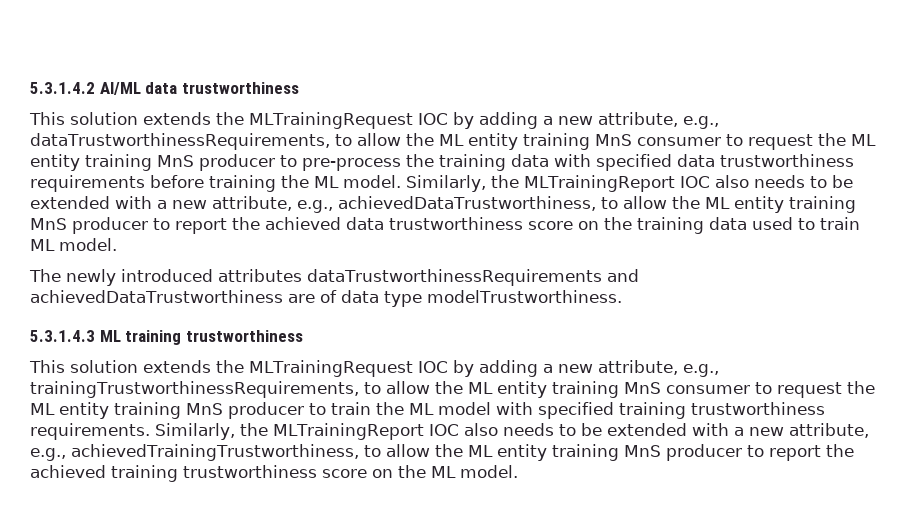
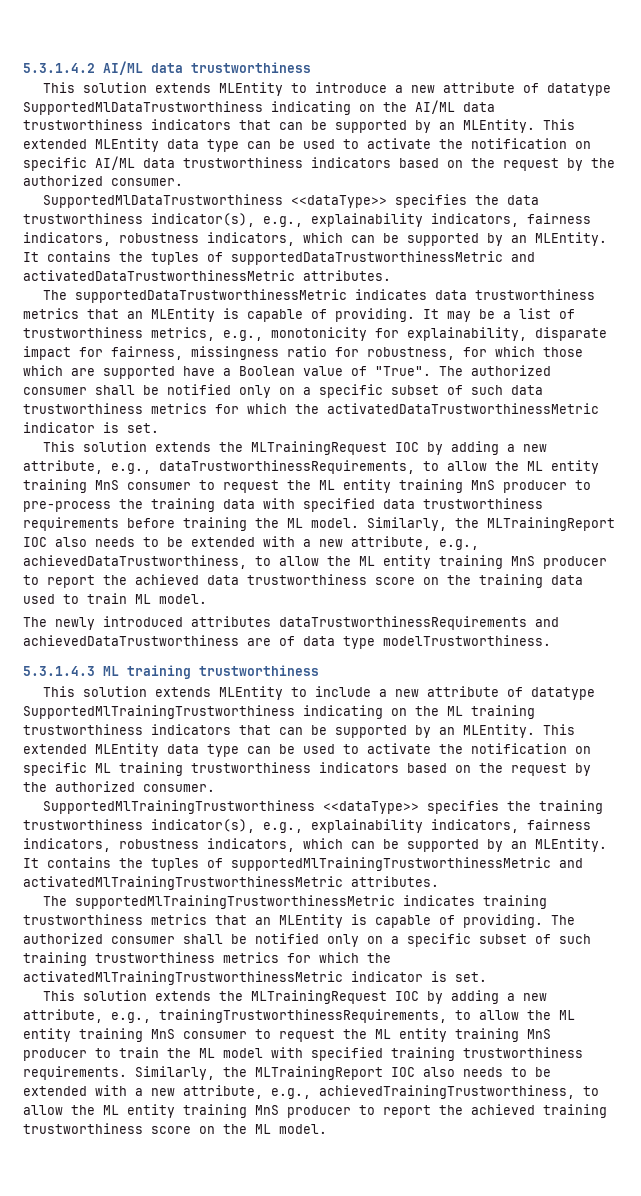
+ This solution extends MLEntity to introduce a new attribute of datatype SupportedMlDataTrustworthiness indicating on the AI/ML data trustworthiness indicators that can be supported by an MLEntity. This extended MLEntity data type can be used to activate the notification on specific AI/ML data trustworthiness indicators based on the request by the authorized consumer.
+ SupportedMlDataTrustworthiness <<dataType>> specifies the data trustworthiness indicator(s), e.g., explainability indicators, fairness indicators, robustness indicators, which can be supported by an MLEntity. It contains the tuples of supportedDataTrustworthinessMetric and activatedDataTrustworthinessMetric attributes.
+ The supportedDataTrustworthinessMetric indicates data trustworthiness metrics that an MLEntity is capable of providing. It may be a list of trustworthiness metrics, e.g., monotonicity for explainability, disparate impact for fairness, missingness ratio for robustness, for which those which are supported have a Boolean value of "True". The authorized consumer shall be notified only on a specific subset of such data trustworthiness metrics for which the activatedDataTrustworthinessMetric indicator is set.
+ This solution extends MLEntity to include a new attribute of datatype SupportedMlTrainingTrustworthiness indicating on the ML training trustworthiness indicators that can be supported by an MLEntity. This extended MLEntity data type can be used to activate the notification on specific ML training trustworthiness indicators based on the request by the authorized consumer.
+ SupportedMlTrainingTrustworthiness <<dataType>> specifies the training trustworthiness indicator(s), e.g., explainability indicators, fairness indicators, robustness indicators, which can be supported by an MLEntity. It contains the tuples of supportedMlTrainingTrustworthinessMetric and activatedMlTrainingTrustworthinessMetric attributes.
+ The supportedMlTrainingTrustworthinessMetric indicates training trustworthiness metrics that an MLEntity is capable of providing. The authorized consumer shall be notified only on a specific subset of such training trustworthiness metrics for which the activatedMlTrainingTrustworthinessMetric indicator is set.

